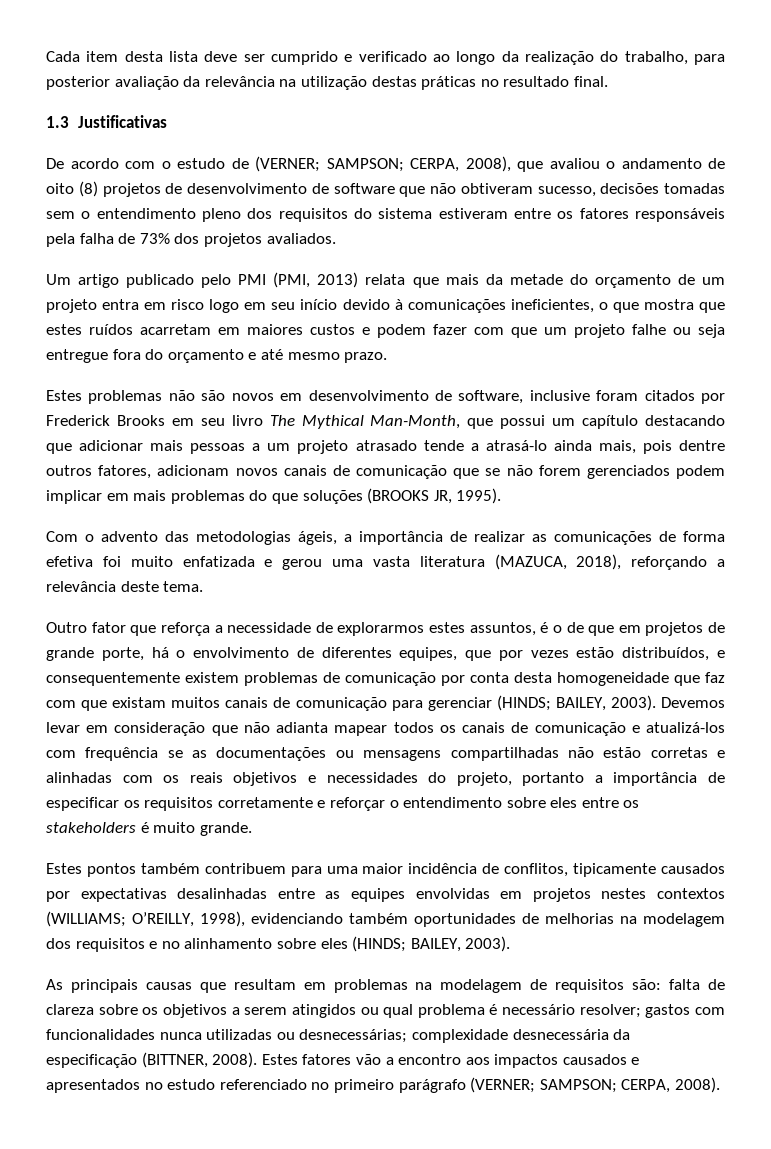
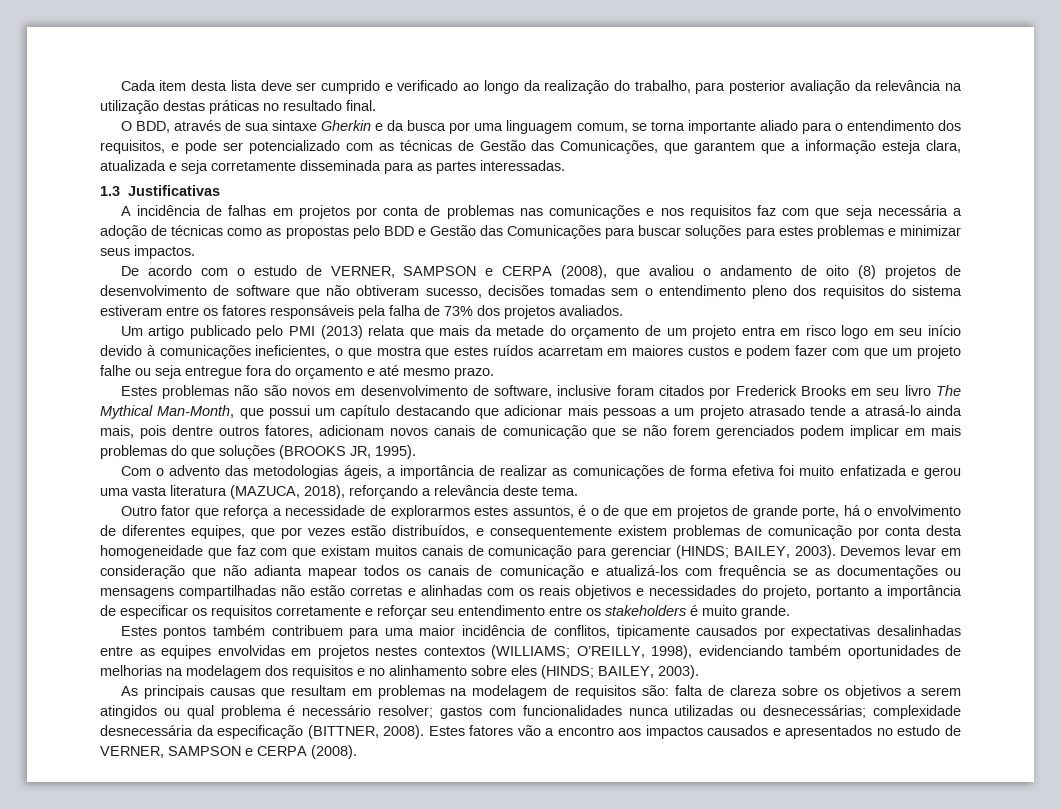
+ O BDD, através de sua sintaxe Gherkin e da busca por uma linguagem comum, se torna importante aliado para o entendimento dos requisitos, e pode ser potencializado com as técnicas de Gestão das Comunicações, que garantem que a informação esteja clara, atualizada e seja corretamente disseminada para as partes interessadas.
  1.3 Justificativas
+ A incidência de falhas em projetos por conta de problemas nas comunicações e nos requisitos faz com que seja necessária a adoção de técnicas como as propostas pelo BDD e Gestão das Comunicações para buscar soluções para estes problemas e minimizar seus impactos.
- De acordo com o estudo de (VERNER; SAMPSON; CERPA, 2008), que avaliou o andamento de oito (8) projetos de desenvolvimento de software que não obtiveram sucesso, decisões tomadas sem o entendimento pleno dos requisitos do sistema estiveram entre os fatores responsáveis pela falha de 73% dos projetos avaliados.
+ De acordo com o estudo de VERNER, SAMPSON e CERPA (2008), que avaliou o andamento de oito (8) projetos de desenvolvimento de software que não obtiveram sucesso, decisões tomadas sem o entendimento pleno dos requisitos do sistema estiveram entre os fatores responsáveis pela falha de 73% dos projetos avaliados.
- Um artigo publicado pelo PMI (PMI, 2013) relata que mais da metade do orçamento de um projeto entra em risco logo em seu início devido à comunicações ineficientes, o que mostra que estes ruídos acarretam em maiores custos e podem fazer com que um projeto falhe ou seja entregue fora do orçamento e até mesmo prazo.
+ Um artigo publicado pelo PMI (2013) relata que mais da metade do orçamento de um projeto entra em risco logo em seu início devido à comunicações ineficientes, o que mostra que estes ruídos acarretam em maiores custos e podem fazer com que um projeto falhe ou seja entregue fora do orçamento e até mesmo prazo.
- Devemos levar em consideração que não adianta mapear todos os canais de comunicação e atualizá-los com frequência se as documentações ou mensagens compartilhadas não estão corretas e alinhadas com os reais objetivos e necessidades do projeto, portanto a importância de especificar os requisitos corretamente e reforçar o entendimento sobre eles entre os stakeholders é muito grande.
+ Devemos levar em consideração que não adianta mapear todos os canais de comunicação e atualizá-los com frequência se as documentações ou mensagens compartilhadas não estão corretas e alinhadas com os reais objetivos e necessidades do projeto, portanto a importância de especificar os requisitos corretamente e reforçar seu entendimento entre os stakeholders é muito grande.
- Estes fatores vão a encontro aos impactos causados e apresentados no estudo referenciado no primeiro parágrafo (VERNER; SAMPSON; CERPA, 2008).
+ Estes fatores vão a encontro aos impactos causados e apresentados no estudo de VERNER, SAMPSON e CERPA (2008).

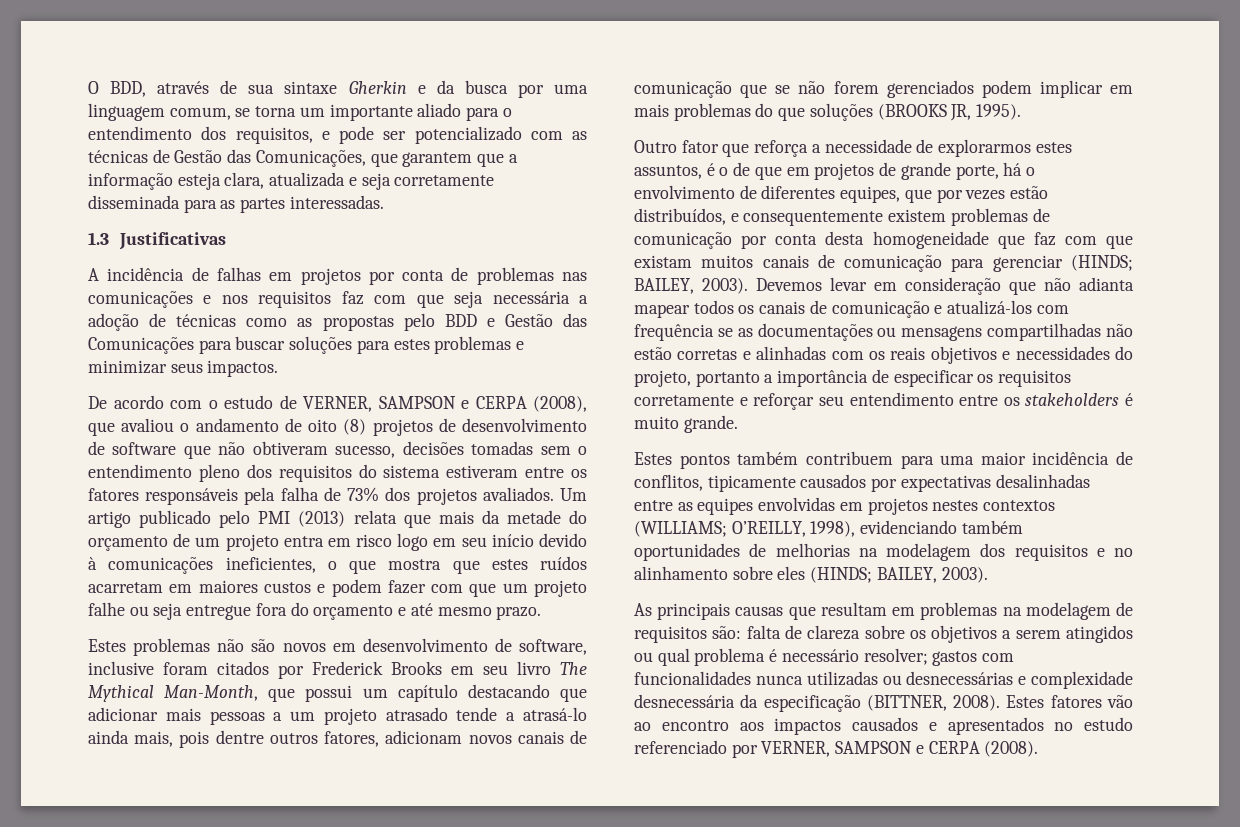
- Cada item desta lista deve ser cumprido e verificado ao longo da realização do trabalho, para posterior avaliação da relevância na utilização destas práticas no resultado final.
- O BDD, através de sua sintaxe Gherkin e da busca por uma linguagem comum, se torna importante aliado para o entendimento dos requisitos, e pode ser potencializado com as técnicas de Gestão das Comunicações, que garantem que a informação esteja clara, atualizada e seja corretamente disseminada para as partes interessadas.
+ O BDD, através de sua sintaxe Gherkin e da busca por uma linguagem comum, se torna um importante aliado para o entendimento dos requisitos, e pode ser potencializado com as técnicas de Gestão das Comunicações, que garantem que a informação esteja clara, atualizada e seja corretamente disseminada para as partes interessadas.
- De acordo com o estudo de VERNER, SAMPSON e CERPA (2008), que avaliou o andamento de oito (8) projetos de desenvolvimento de software que não obtiveram sucesso, decisões tomadas sem o entendimento pleno dos requisitos do sistema estiveram entre os fatores responsáveis pela falha de 73% dos projetos avaliados.
- Um artigo publicado pelo PMI (2013) relata que mais da metade do orçamento de um projeto entra em risco logo em seu início devido à comunicações ineficientes, o que mostra que estes ruídos acarretam em maiores custos e podem fazer com que um projeto falhe ou seja entregue fora do orçamento e até mesmo prazo.
+ De acordo com o estudo de VERNER, SAMPSON e CERPA (2008), que avaliou o andamento de oito (8) projetos de desenvolvimento de software que não obtiveram sucesso, decisões tomadas sem o entendimento pleno dos requisitos do sistema estiveram entre os fatores responsáveis pela falha de 73% dos projetos avaliados. Um artigo publicado pelo PMI (2013) relata que mais da metade do orçamento de um projeto entra em risco logo em seu início devido à comunicações ineficientes, o que mostra que estes ruídos acarretam em maiores custos e podem fazer com que um projeto falhe ou seja entregue fora do orçamento e até mesmo prazo.
- Com o advento das metodologias ágeis, a importância de realizar as comunicações de forma efetiva foi muito enfatizada e gerou uma vasta literatura (MAZUCA, 2018), reforçando a relevância deste tema.
- As principais causas que resultam em problemas na modelagem de requisitos são: falta de clareza sobre os objetivos a serem atingidos ou qual problema é necessário resolver; gastos com funcionalidades nunca utilizadas ou desnecessárias; complexidade desnecessária da especificação (BITTNER, 2008).
+ As principais causas que resultam em problemas na modelagem de requisitos são: falta de clareza sobre os objetivos a serem atingidos ou qual problema é necessário resolver; gastos com funcionalidades nunca utilizadas ou desnecessárias e complexidade desnecessária da especificação (BITTNER, 2008).
- Estes fatores vão a encontro aos impactos causados e apresentados no estudo de VERNER, SAMPSON e CERPA (2008).
+ Estes fatores vão ao encontro aos impactos causados e apresentados no estudo referenciado por VERNER, SAMPSON e CERPA (2008).

